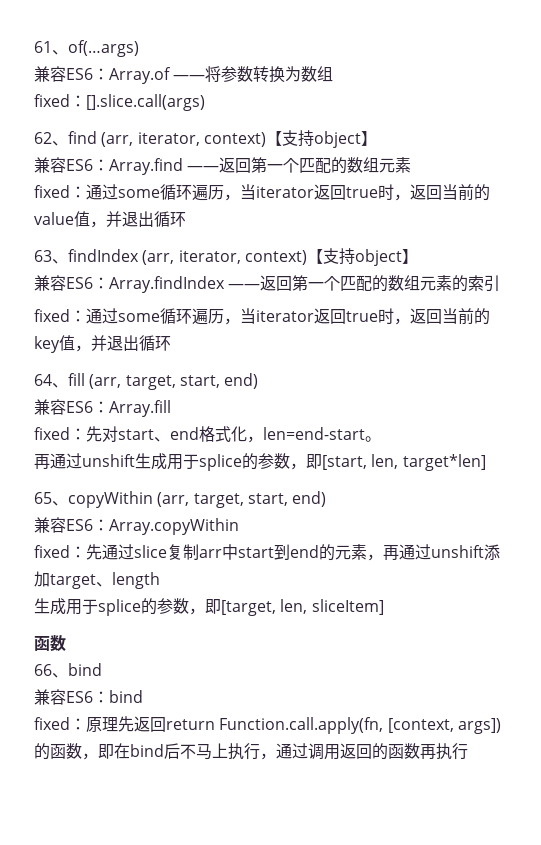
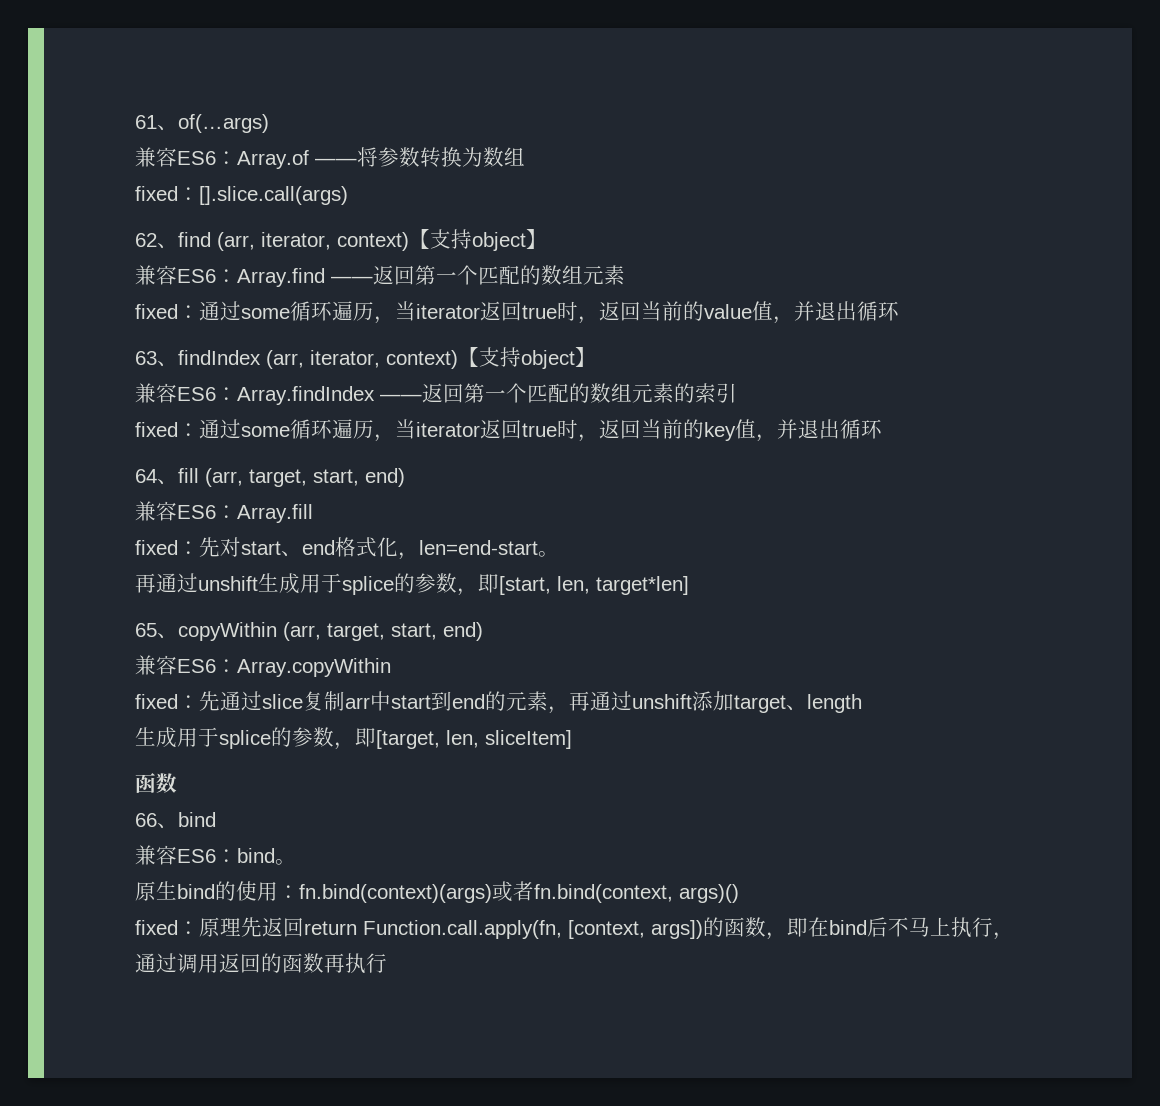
- 兼容ES6：bind
+ 兼容ES6：bind。
+ 原生bind的使用：fn.bind(context)(args)或者fn.bind(context, args)()

